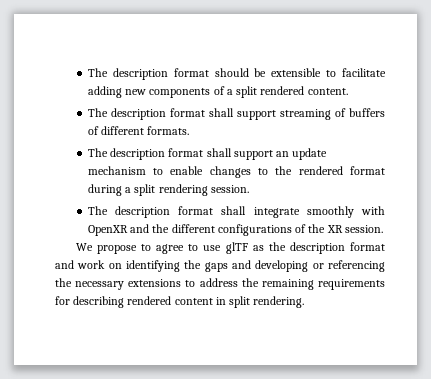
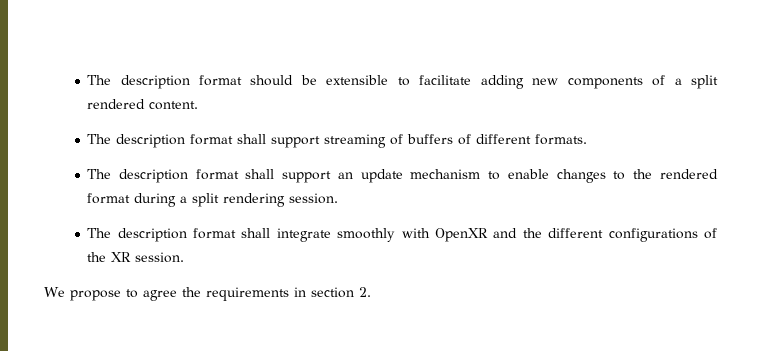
- We propose to agree to use glTF as the description format and work on identifying the gaps and developing or referencing the necessary extensions to address the remaining requirements for describing rendered content in split rendering.
+ We propose to agree the requirements in section 2.

